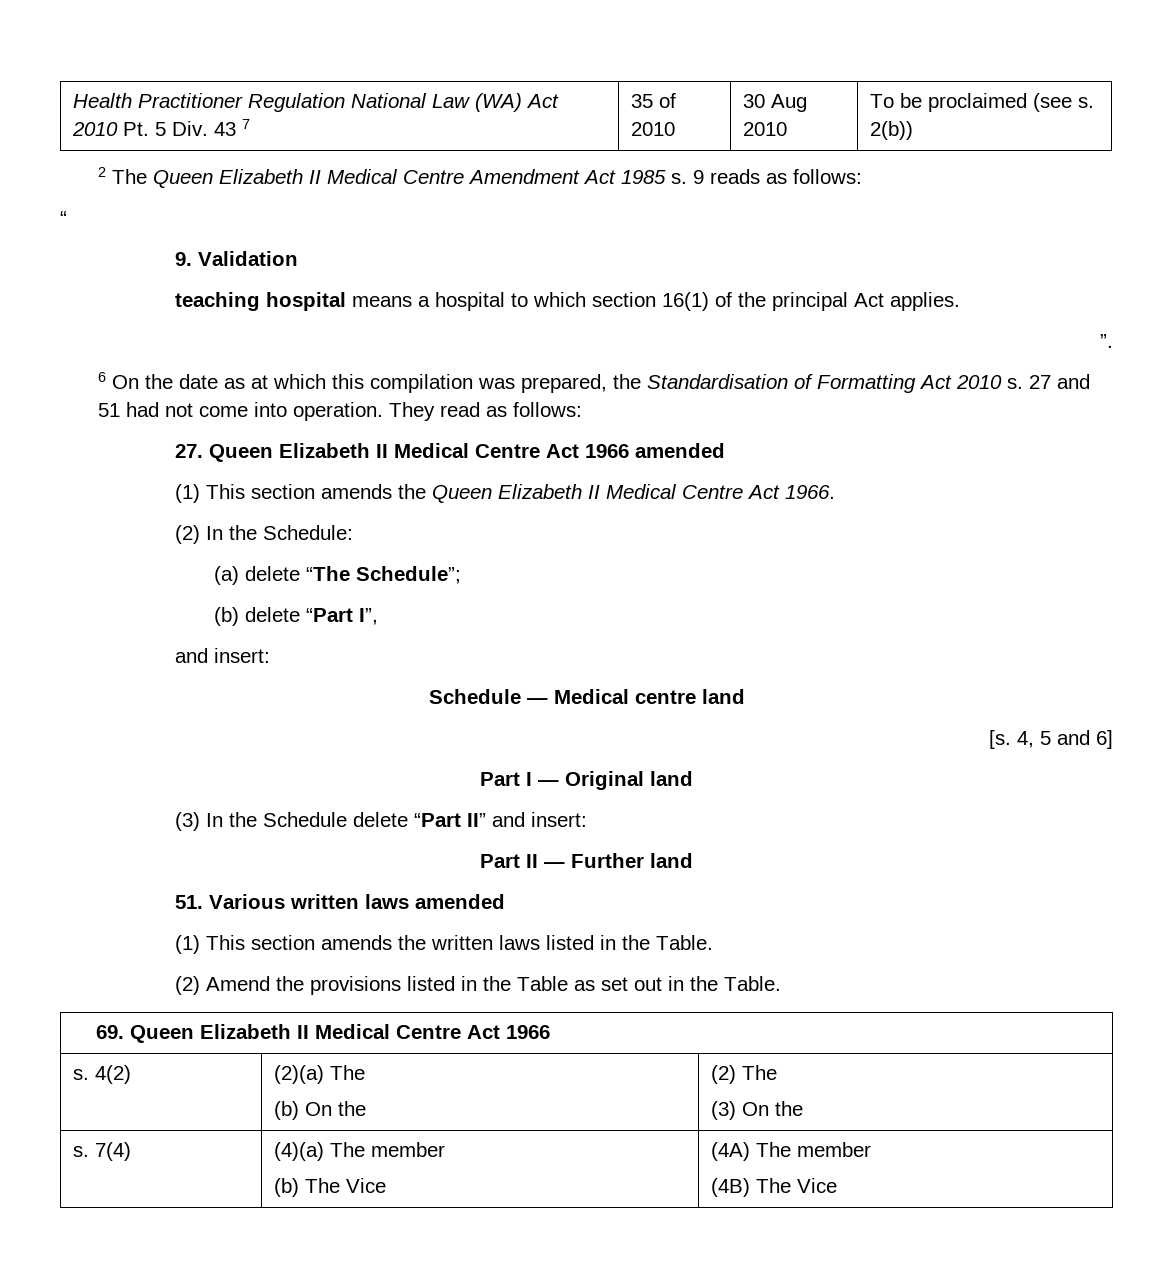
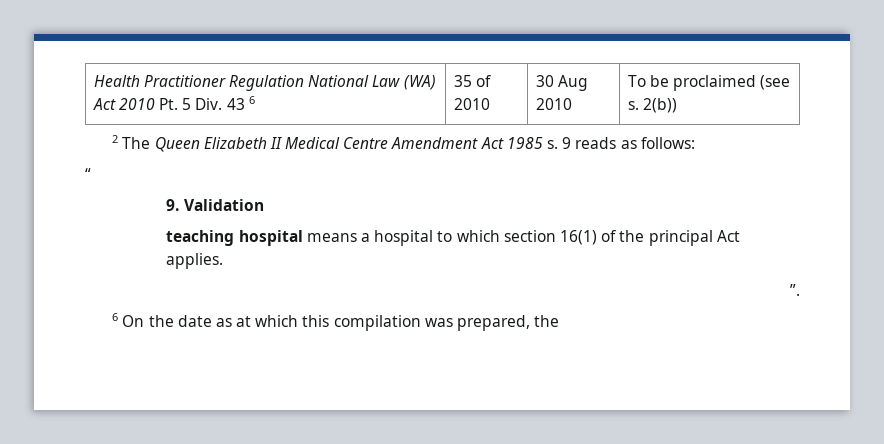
- Health Practitioner Regulation National Law (WA) Act 2010 Pt. 5 Div. 43 7 | 35 of 2010 | 30 Aug 2010 | To be proclaimed (see s. 2(b))
+ Health Practitioner Regulation National Law (WA) Act 2010 Pt. 5 Div. 43 6 | 35 of 2010 | 30 Aug 2010 | To be proclaimed (see s. 2(b))
- 6 On the date as at which this compilation was prepared, the Standardisation of Formatting Act 2010 s. 27 and 51 had not come into operation. They read as follows:
- 27. Queen Elizabeth II Medical Centre Act 1966 amended
- (1) This section amends the Queen Elizabeth II Medical Centre Act 1966.
- (2) In the Schedule:
- (a) delete “The Schedule”;
- (b) delete “Part I”,
- and insert:
- Schedule — Medical centre land
- [s. 4, 5 and 6]
- Part I — Original land
- (3) In the Schedule delete “Part II” and insert:
- Part II — Further land
- 51. Various written laws amended
- (1) This section amends the written laws listed in the Table.
- (2) Amend the provisions listed in the Table as set out in the Table.
- 69. Queen Elizabeth II Medical Centre Act 1966
- s. 4(2) | (2)(a) The
- (b) On the | (2) The
- (3) On the
- s. 7(4) | (4)(a) The member
- (b) The Vice | (4A) The member
- (4B) The Vice
+ 6 On the date as at which this compilation was prepared, the

